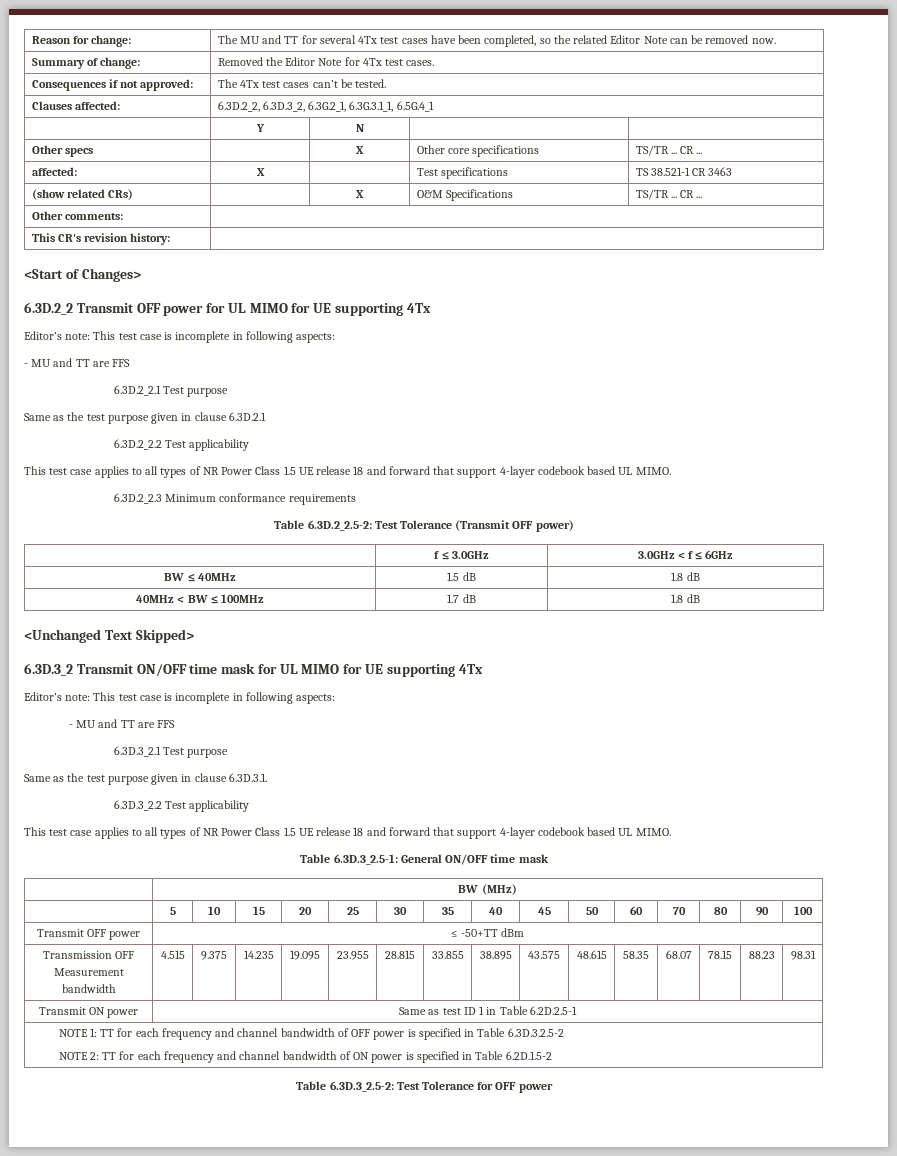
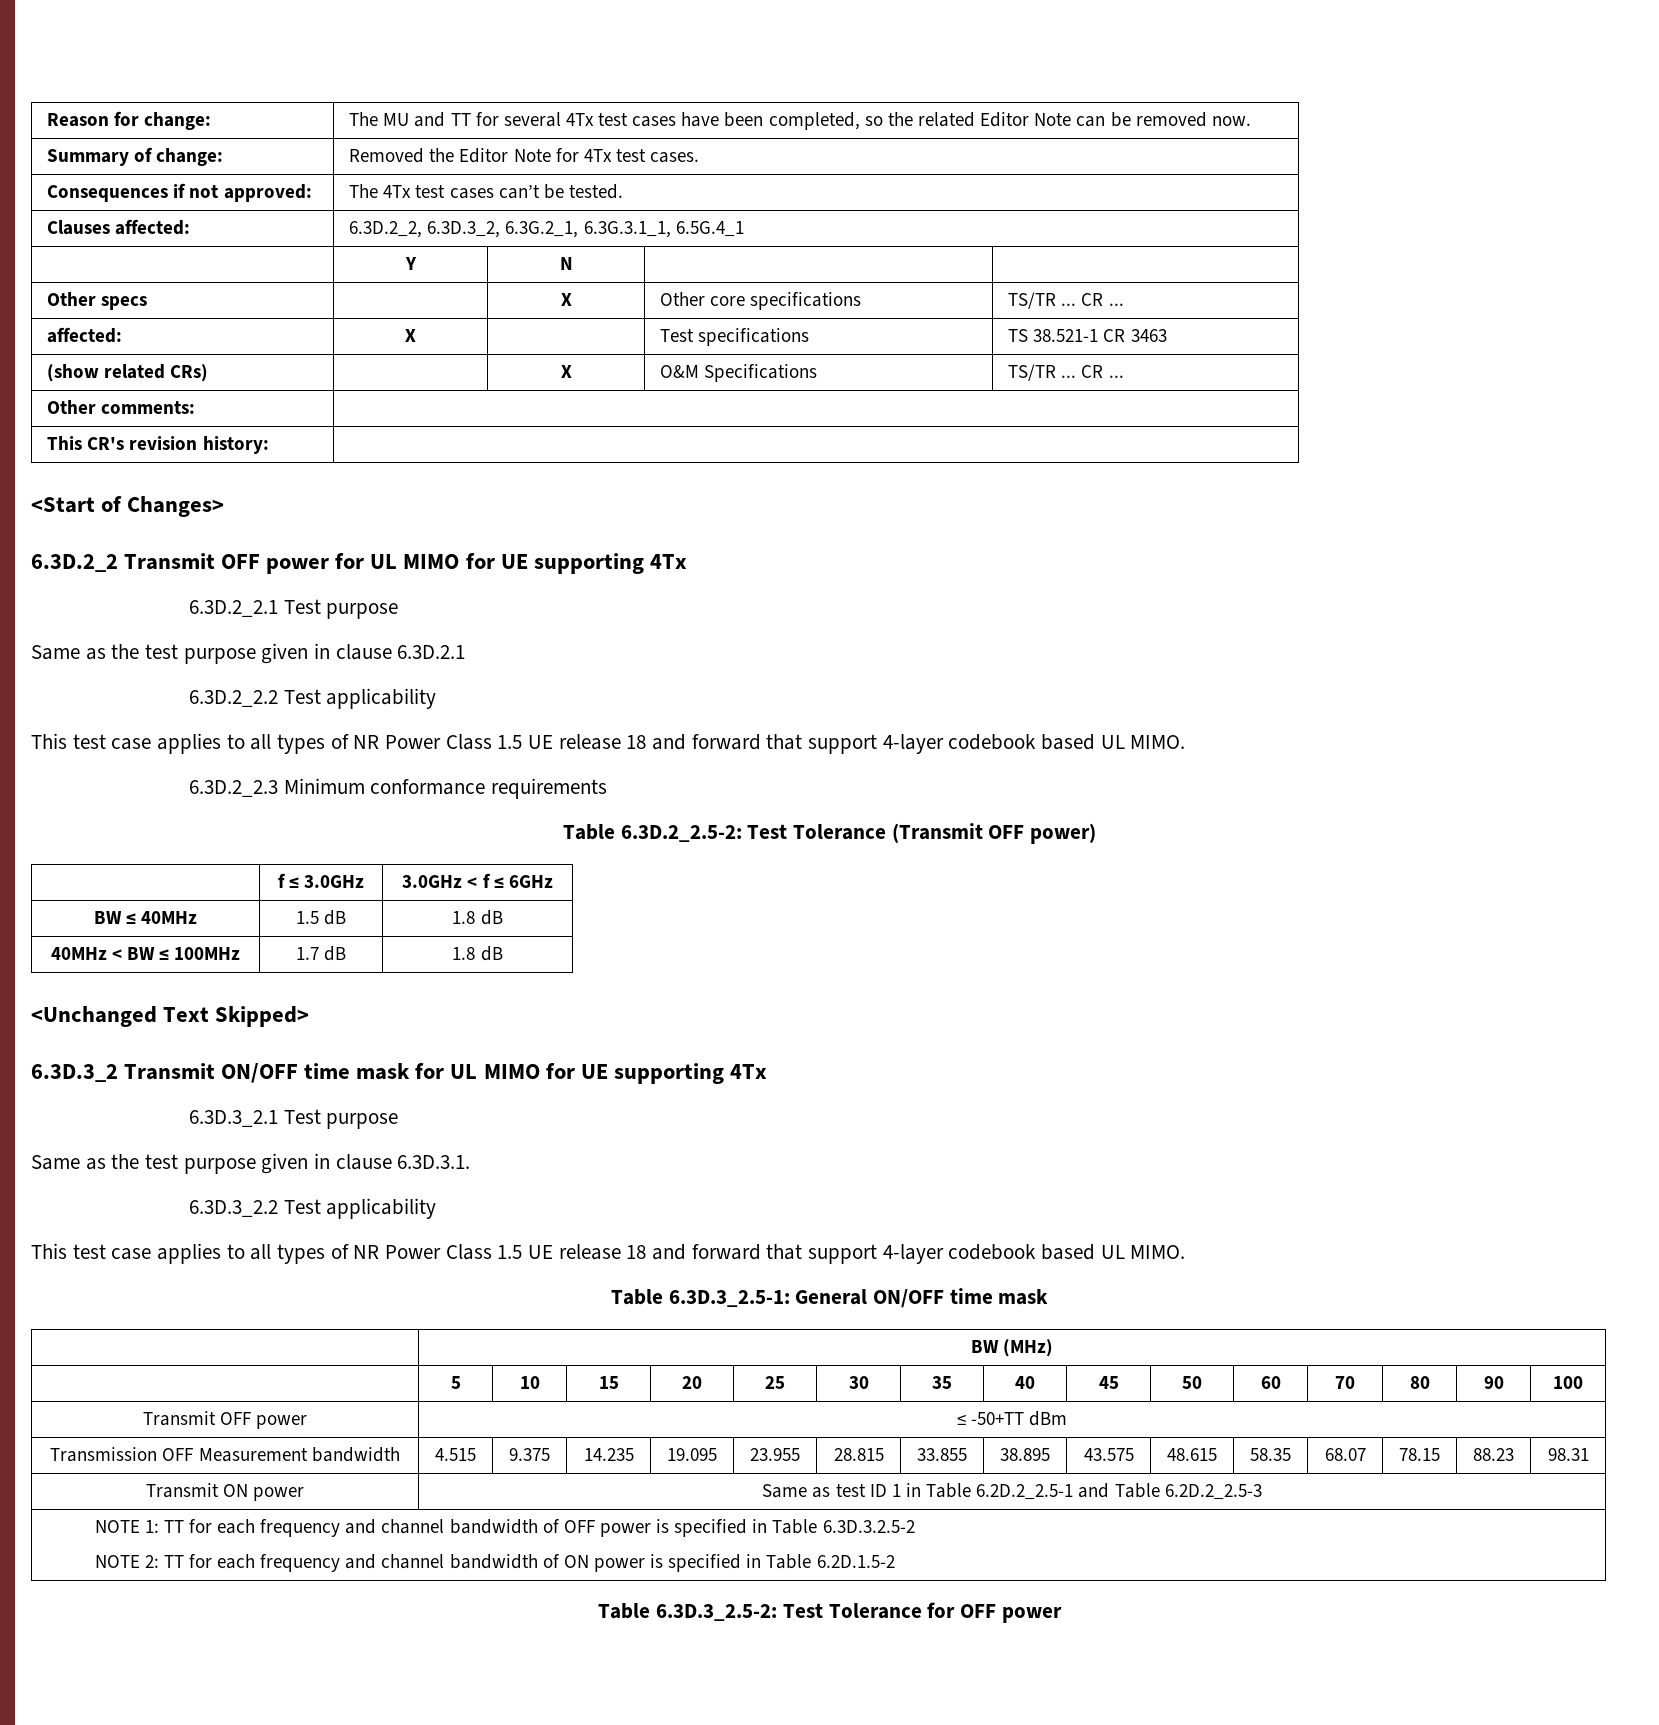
  6.3D.2_2 Transmit OFF power for UL MIMO for UE supporting 4Tx
- Editor’s note: This test case is incomplete in following aspects:
- - MU and TT are FFS
  6.3D.3_2 Transmit ON/OFF time mask for UL MIMO for UE supporting 4Tx
- Editor’s note: This test case is incomplete in following aspects:
- - MU and TT are FFS
- Transmit ON power | Same as test ID 1 in Table 6.2D.2.5-1
+ Transmit ON power | Same as test ID 1 in Table 6.2D.2_2.5-1 and Table 6.2D.2_2.5-3

